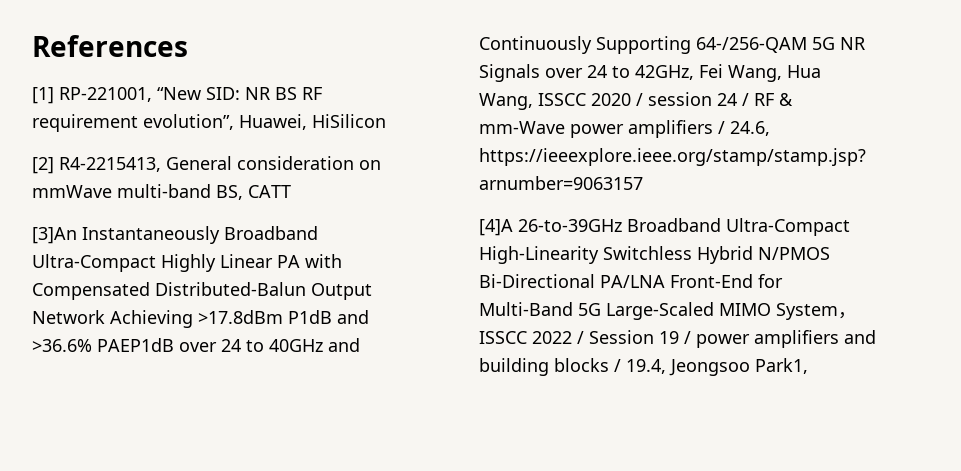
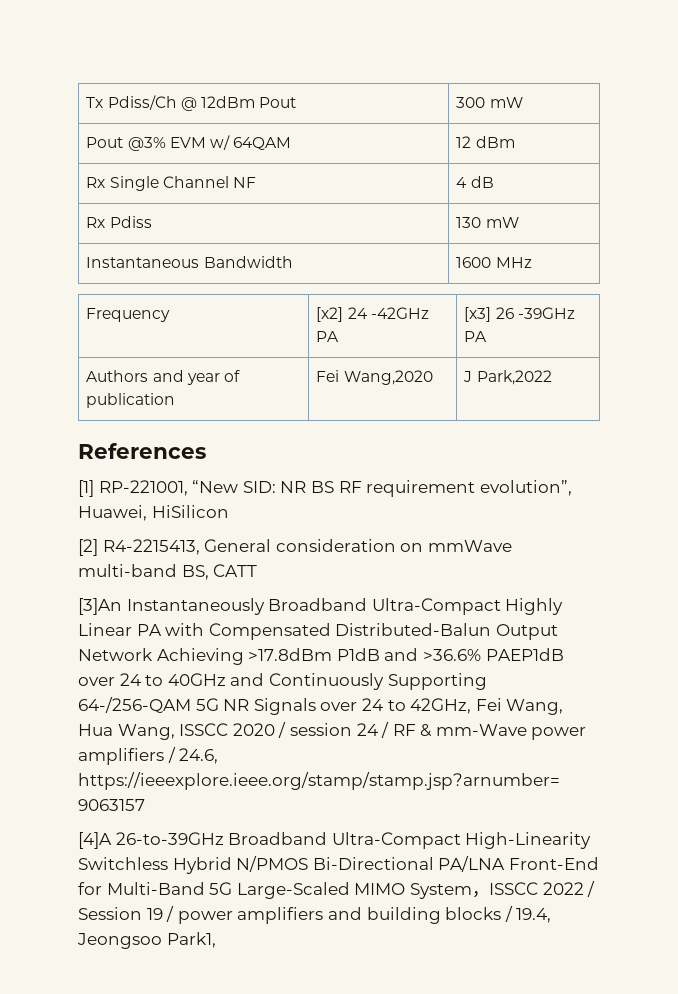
+ Tx Pdiss/Ch @ 12dBm Pout | 300 mW
+ Pout @3% EVM w/ 64QAM | 12 dBm
+ Rx Single Channel NF | 4 dB
+ Rx Pdiss | 130 mW
+ Instantaneous Bandwidth | 1600 MHz
+ Frequency | [x2] 24 -42GHz PA | [x3] 26 -39GHz PA
+ Authors and year of publication | Fei Wang,2020 | J Park,2022

